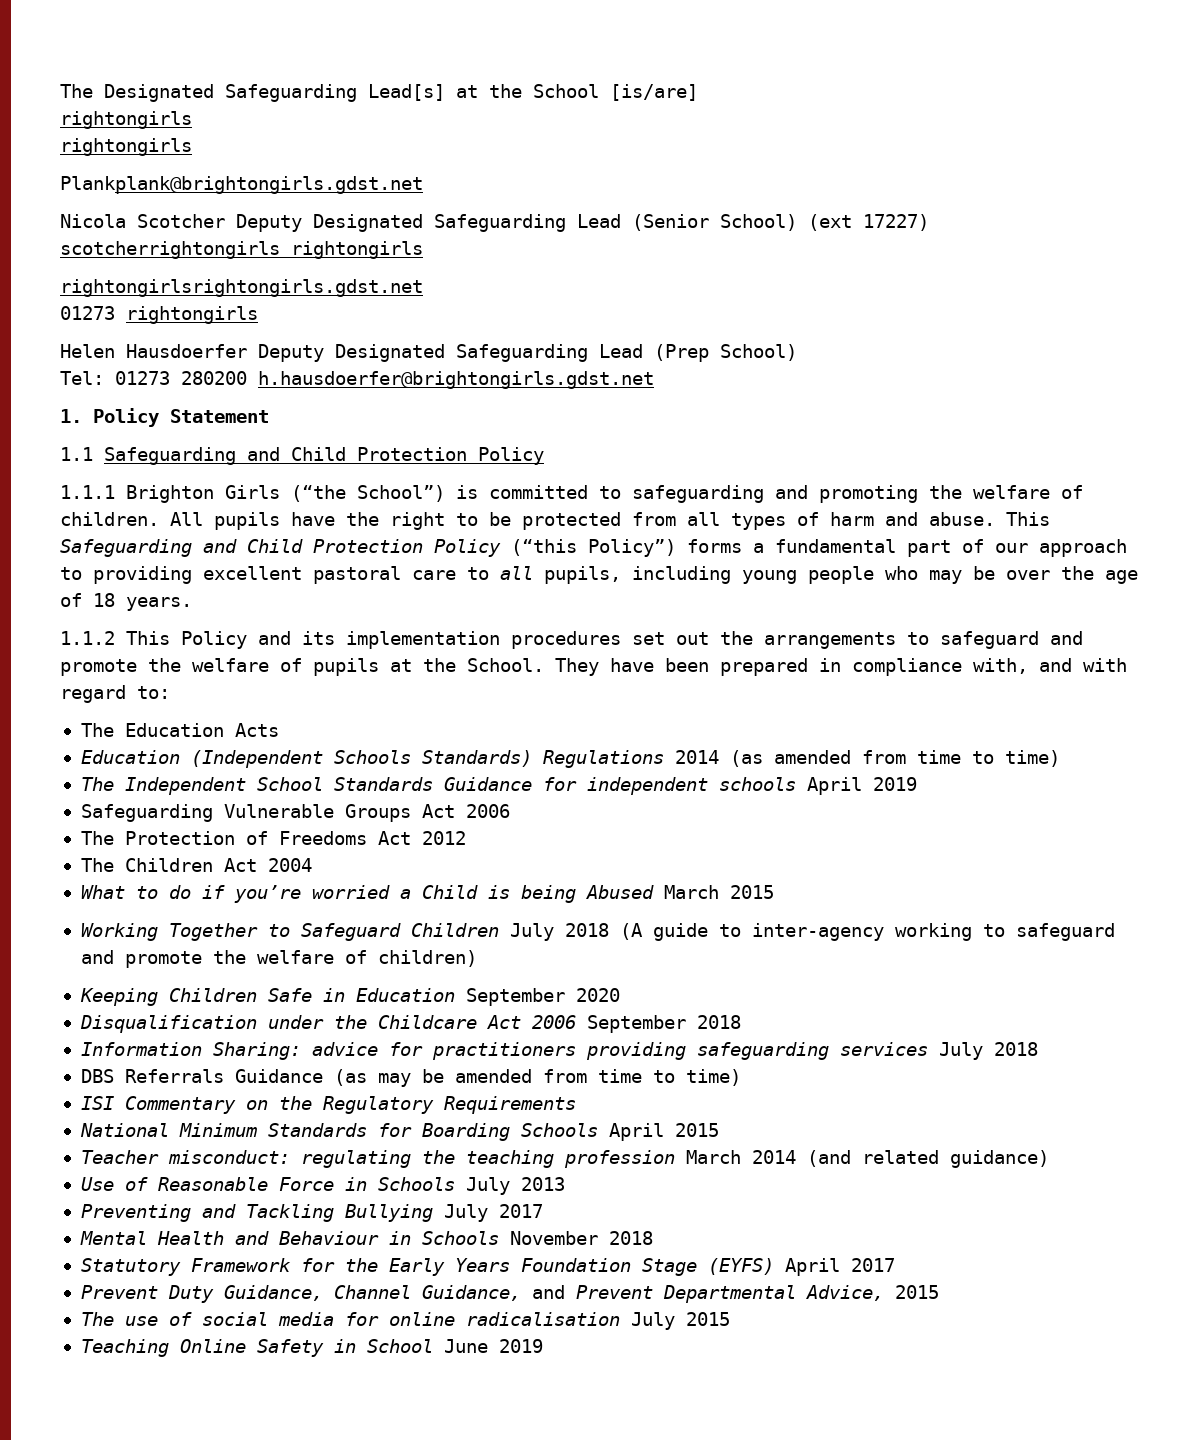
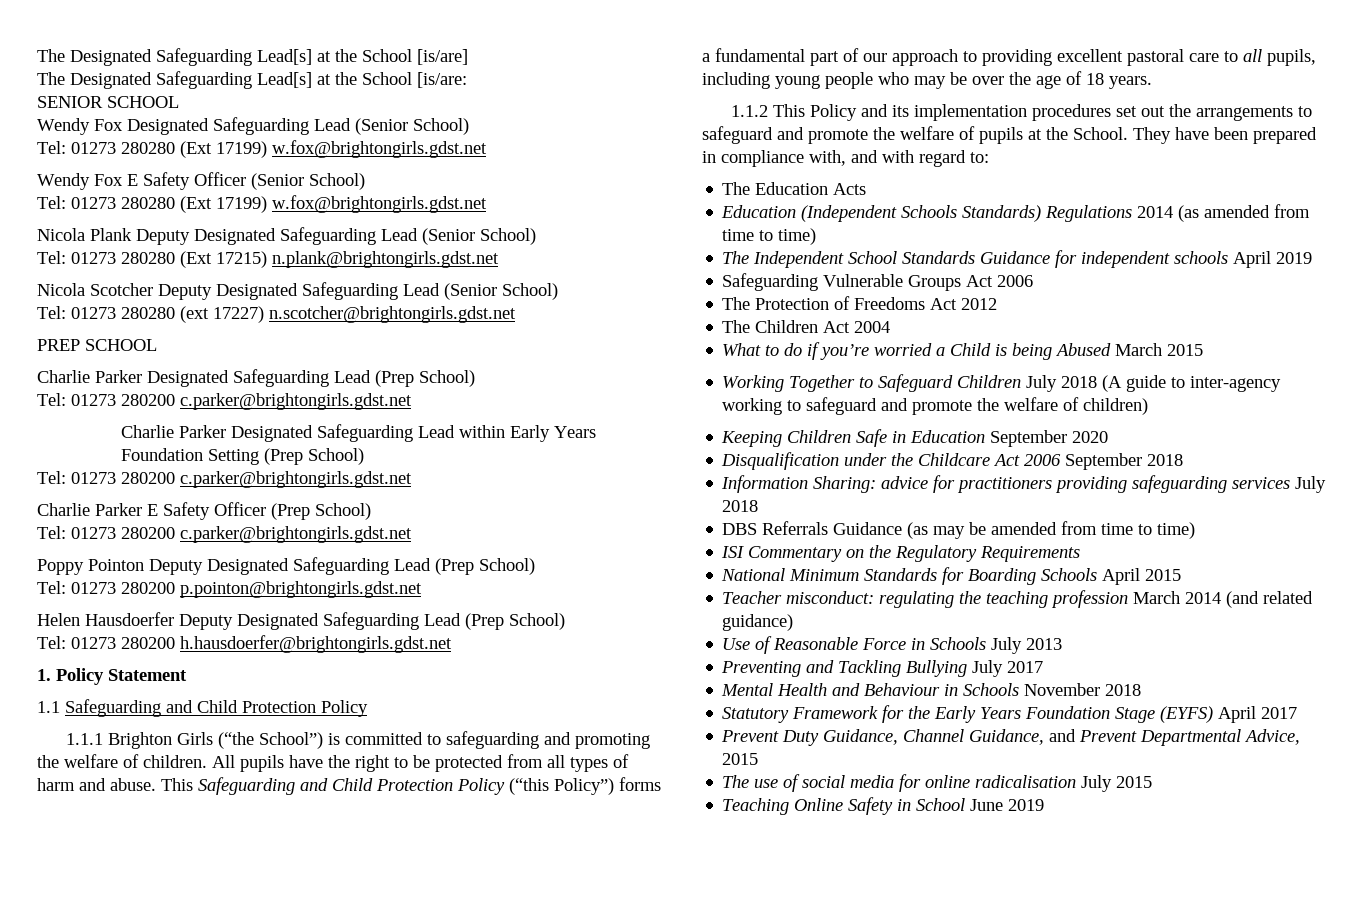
  The Designated Safeguarding Lead[s] at the School [is/are]
- rightongirls
- rightongirls
- Plankplank@brightongirls.gdst.net
+ The Designated Safeguarding Lead[s] at the School [is/are:
+ SENIOR SCHOOL
+ Wendy Fox Designated Safeguarding Lead (Senior School)
+ Tel: 01273 280280 (Ext 17199) w.fox@brightongirls.gdst.net
+ Wendy Fox E Safety Officer (Senior School)
+ Tel: 01273 280280 (Ext 17199) w.fox@brightongirls.gdst.net
+ Nicola Plank Deputy Designated Safeguarding Lead (Senior School)
+ Tel: 01273 280280 (Ext 17215) n.plank@brightongirls.gdst.net
- Nicola Scotcher Deputy Designated Safeguarding Lead (Senior School) (ext 17227) scotcherrightongirls rightongirls
- rightongirlsrightongirls.gdst.net
- 01273 rightongirls
+ Nicola Scotcher Deputy Designated Safeguarding Lead (Senior School)
+ Tel: 01273 280280 (ext 17227) n.scotcher@brightongirls.gdst.net
+ PREP SCHOOL
+ Charlie Parker Designated Safeguarding Lead (Prep School)
+ Tel: 01273 280200 c.parker@brightongirls.gdst.net
+ Charlie Parker Designated Safeguarding Lead within Early Years Foundation Setting (Prep School)
+ Tel: 01273 280200 c.parker@brightongirls.gdst.net
+ Charlie Parker E Safety Officer (Prep School)
+ Tel: 01273 280200 c.parker@brightongirls.gdst.net
+ Poppy Pointon Deputy Designated Safeguarding Lead (Prep School)
+ Tel: 01273 280200 p.pointon@brightongirls.gdst.net

